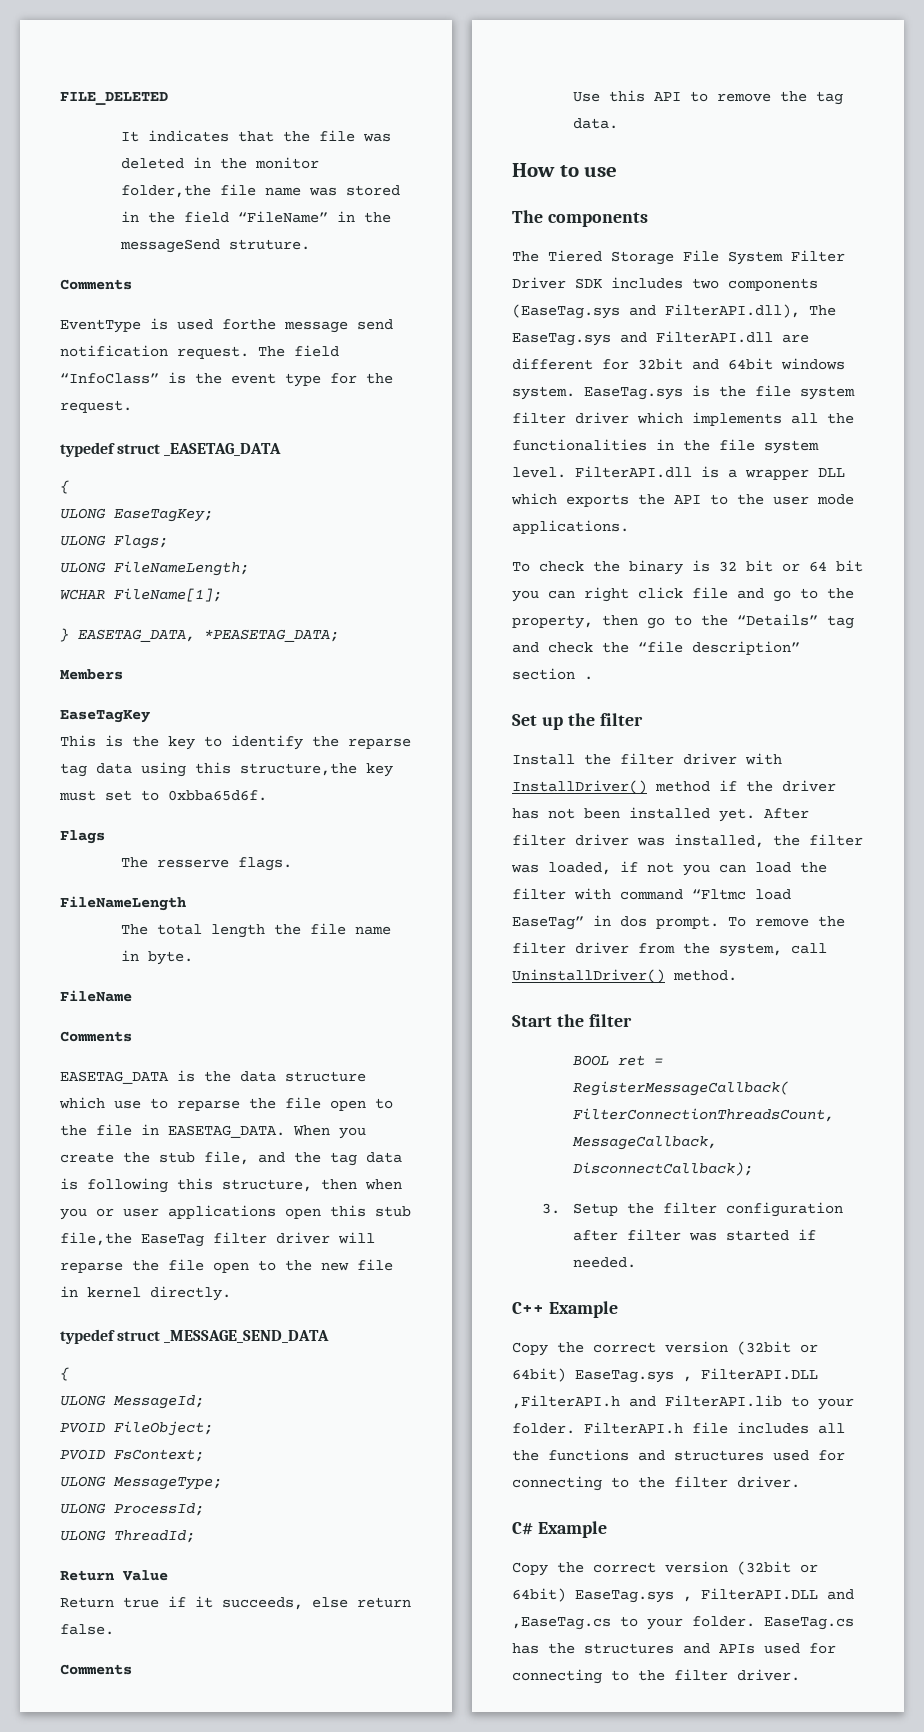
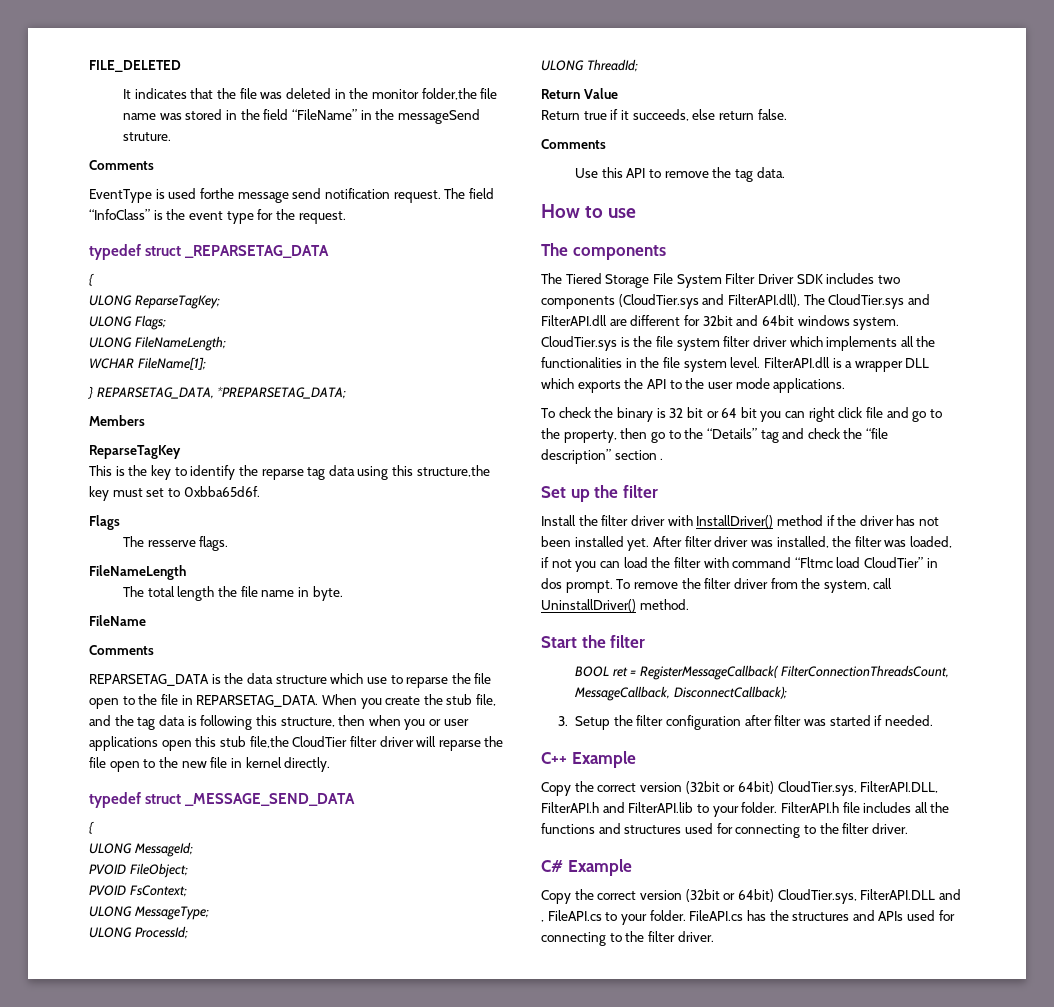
- typedef struct _EASETAG_DATA
+ typedef struct _REPARSETAG_DATA
  {
- ULONG EaseTagKey;
+ ULONG ReparseTagKey;
- } EASETAG_DATA, *PEASETAG_DATA;
+ } REPARSETAG_DATA, *PREPARSETAG_DATA;
- EaseTagKey
+ ReparseTagKey
- EASETAG_DATA is the data structure which use to reparse the file open to the file in EASETAG_DATA.
+ REPARSETAG_DATA is the data structure which use to reparse the file open to the file in REPARSETAG_DATA.
- When you create the stub file, and the tag data is following this structure, then when you or user applications open this stub file,the EaseTag filter driver will reparse the file open to the new file in kernel directly.
+ When you create the stub file, and the tag data is following this structure, then when you or user applications open this stub file,the CloudTier filter driver will reparse the file open to the new file in kernel directly.
- The Tiered Storage File System Filter Driver SDK includes two components (EaseTag.sys and FilterAPI.dll), The EaseTag.sys and FilterAPI.dll are different for 32bit and 64bit windows system.
+ The Tiered Storage File System Filter Driver SDK includes two components (CloudTier.sys and FilterAPI.dll), The CloudTier.sys and FilterAPI.dll are different for 32bit and 64bit windows system.
- EaseTag.sys is the file system filter driver which implements all the functionalities in the file system level.
+ CloudTier.sys is the file system filter driver which implements all the functionalities in the file system level.
- After filter driver was installed, the filter was loaded, if not you can load the filter with command “Fltmc load EaseTag” in dos prompt.
+ After filter driver was installed, the filter was loaded, if not you can load the filter with command “Fltmc load CloudTier” in dos prompt.
- Copy the correct version (32bit or 64bit) EaseTag.sys , FilterAPI.DLL ,FilterAPI.h and FilterAPI.lib to your folder.
+ Copy the correct version (32bit or 64bit) CloudTier.sys, FilterAPI.DLL, FilterAPI.h and FilterAPI.lib to your folder.
- Copy the correct version (32bit or 64bit) EaseTag.sys , FilterAPI.DLL and ,EaseTag.cs to your folder. EaseTag.cs has the structures and APIs used for connecting to the filter driver.
+ Copy the correct version (32bit or 64bit) CloudTier.sys, FilterAPI.DLL and , FileAPI.cs to your folder. FileAPI.cs has the structures and APIs used for connecting to the filter driver.

